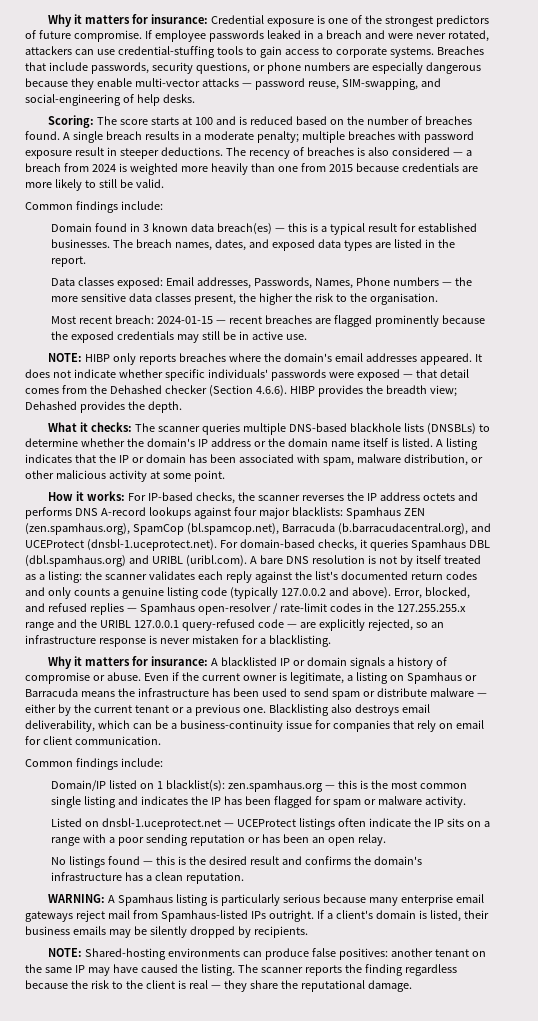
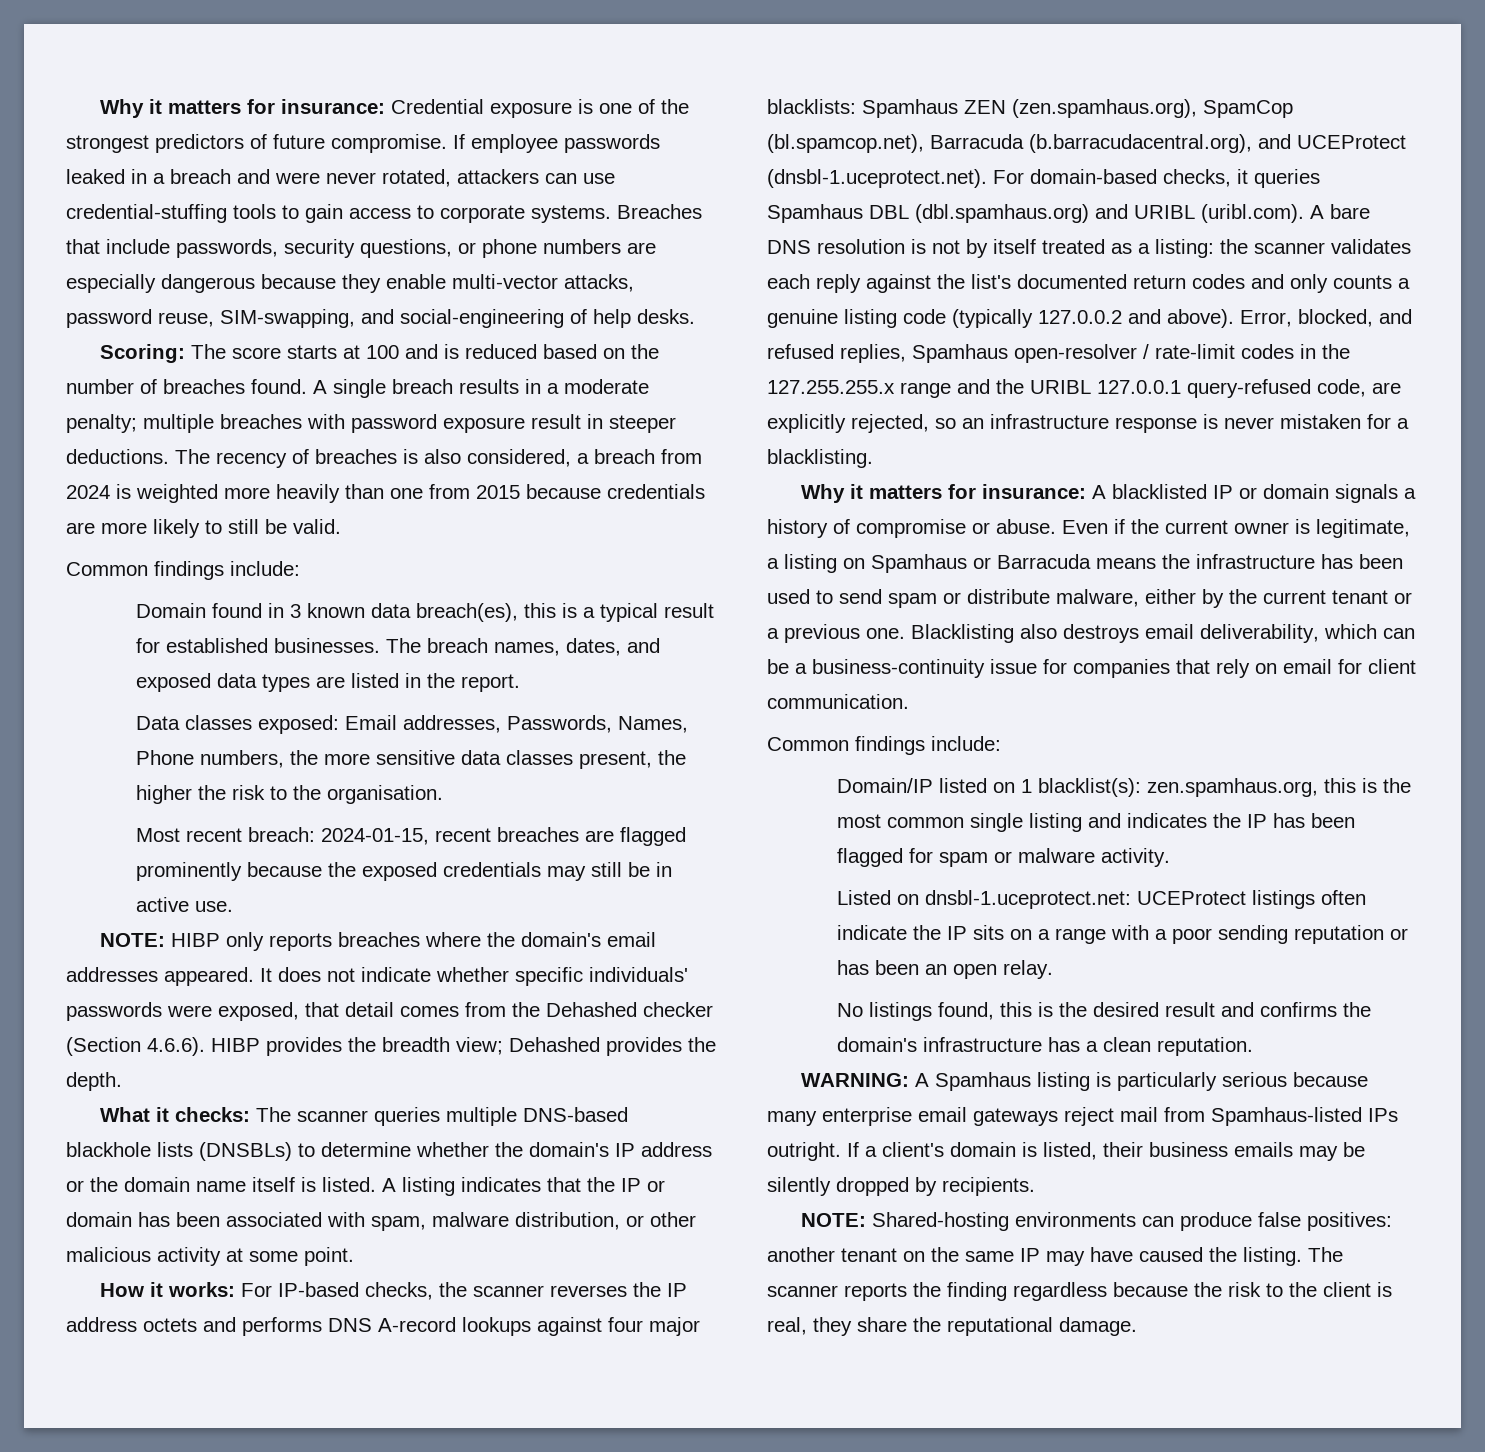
- Breaches that include passwords, security questions, or phone numbers are especially dangerous because they enable multi-vector attacks — password reuse, SIM-swapping, and social-engineering of help desks.
+ Breaches that include passwords, security questions, or phone numbers are especially dangerous because they enable multi-vector attacks, password reuse, SIM-swapping, and social-engineering of help desks.
- The recency of breaches is also considered — a breach from 2024 is weighted more heavily than one from 2015 because credentials are more likely to still be valid.
+ The recency of breaches is also considered, a breach from 2024 is weighted more heavily than one from 2015 because credentials are more likely to still be valid.
- Domain found in 3 known data breach(es) — this is a typical result for established businesses.
+ Domain found in 3 known data breach(es), this is a typical result for established businesses.
- Data classes exposed: Email addresses, Passwords, Names, Phone numbers — the more sensitive data classes present, the higher the risk to the organisation.
+ Data classes exposed: Email addresses, Passwords, Names, Phone numbers, the more sensitive data classes present, the higher the risk to the organisation.
- Most recent breach: 2024-01-15 — recent breaches are flagged prominently because the exposed credentials may still be in active use.
+ Most recent breach: 2024-01-15, recent breaches are flagged prominently because the exposed credentials may still be in active use.
- It does not indicate whether specific individuals' passwords were exposed — that detail comes from the Dehashed checker (Section 4.6.6). HIBP provides the breadth view; Dehashed provides the depth.
+ It does not indicate whether specific individuals' passwords were exposed, that detail comes from the Dehashed checker (Section 4.6.6). HIBP provides the breadth view; Dehashed provides the depth.
- Error, blocked, and refused replies — Spamhaus open-resolver / rate-limit codes in the 127.255.255.x range and the URIBL 127.0.0.1 query-refused code — are explicitly rejected, so an infrastructure response is never mistaken for a blacklisting.
+ Error, blocked, and refused replies, Spamhaus open-resolver / rate-limit codes in the 127.255.255.x range and the URIBL 127.0.0.1 query-refused code, are explicitly rejected, so an infrastructure response is never mistaken for a blacklisting.
- Even if the current owner is legitimate, a listing on Spamhaus or Barracuda means the infrastructure has been used to send spam or distribute malware — either by the current tenant or a previous one.
+ Even if the current owner is legitimate, a listing on Spamhaus or Barracuda means the infrastructure has been used to send spam or distribute malware, either by the current tenant or a previous one.
- Domain/IP listed on 1 blacklist(s): zen.spamhaus.org — this is the most common single listing and indicates the IP has been flagged for spam or malware activity.
+ Domain/IP listed on 1 blacklist(s): zen.spamhaus.org, this is the most common single listing and indicates the IP has been flagged for spam or malware activity.
- Listed on dnsbl-1.uceprotect.net — UCEProtect listings often indicate the IP sits on a range with a poor sending reputation or has been an open relay.
+ Listed on dnsbl-1.uceprotect.net: UCEProtect listings often indicate the IP sits on a range with a poor sending reputation or has been an open relay.
- No listings found — this is the desired result and confirms the domain's infrastructure has a clean reputation.
+ No listings found, this is the desired result and confirms the domain's infrastructure has a clean reputation.
- The scanner reports the finding regardless because the risk to the client is real — they share the reputational damage.
+ The scanner reports the finding regardless because the risk to the client is real, they share the reputational damage.

